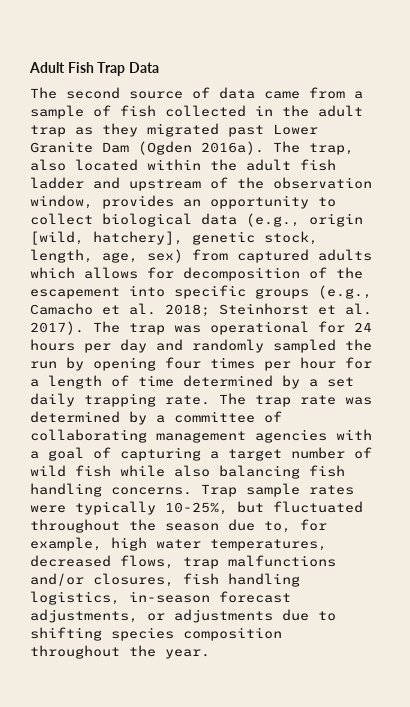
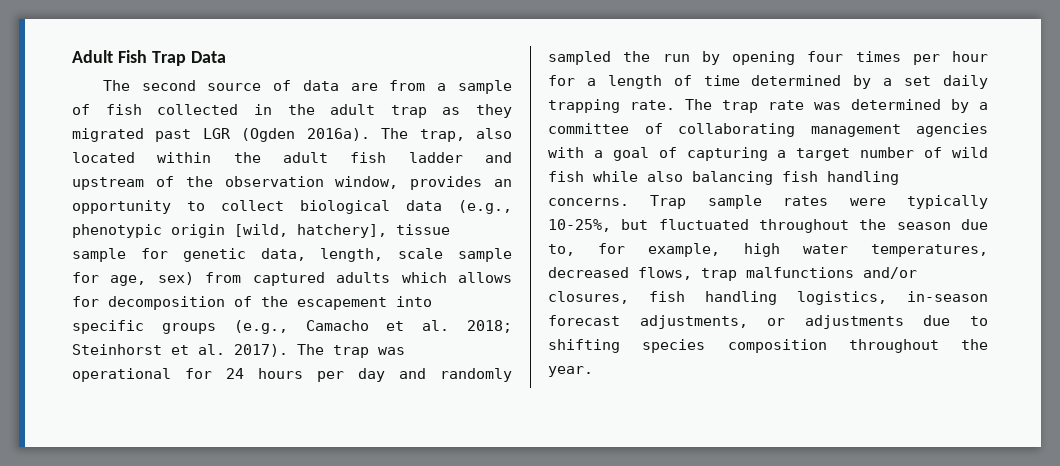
- The second source of data came from a sample of fish collected in the adult trap as they migrated past Lower Granite Dam (Ogden 2016a).
+ The second source of data are from a sample of fish collected in the adult trap as they migrated past LGR (Ogden 2016a).
- The trap, also located within the adult fish ladder and upstream of the observation window, provides an opportunity to collect biological data (e.g., origin [wild, hatchery], genetic stock, length, age, sex) from captured adults which allows for decomposition of the escapement into specific groups (e.g., Camacho et al. 2018; Steinhorst et al. 2017).
+ The trap, also located within the adult fish ladder and upstream of the observation window, provides an opportunity to collect biological data (e.g., phenotypic origin [wild, hatchery], tissue sample for genetic data, length, scale sample for age, sex) from captured adults which allows for decomposition of the escapement into specific groups (e.g., Camacho et al. 2018; Steinhorst et al. 2017).

